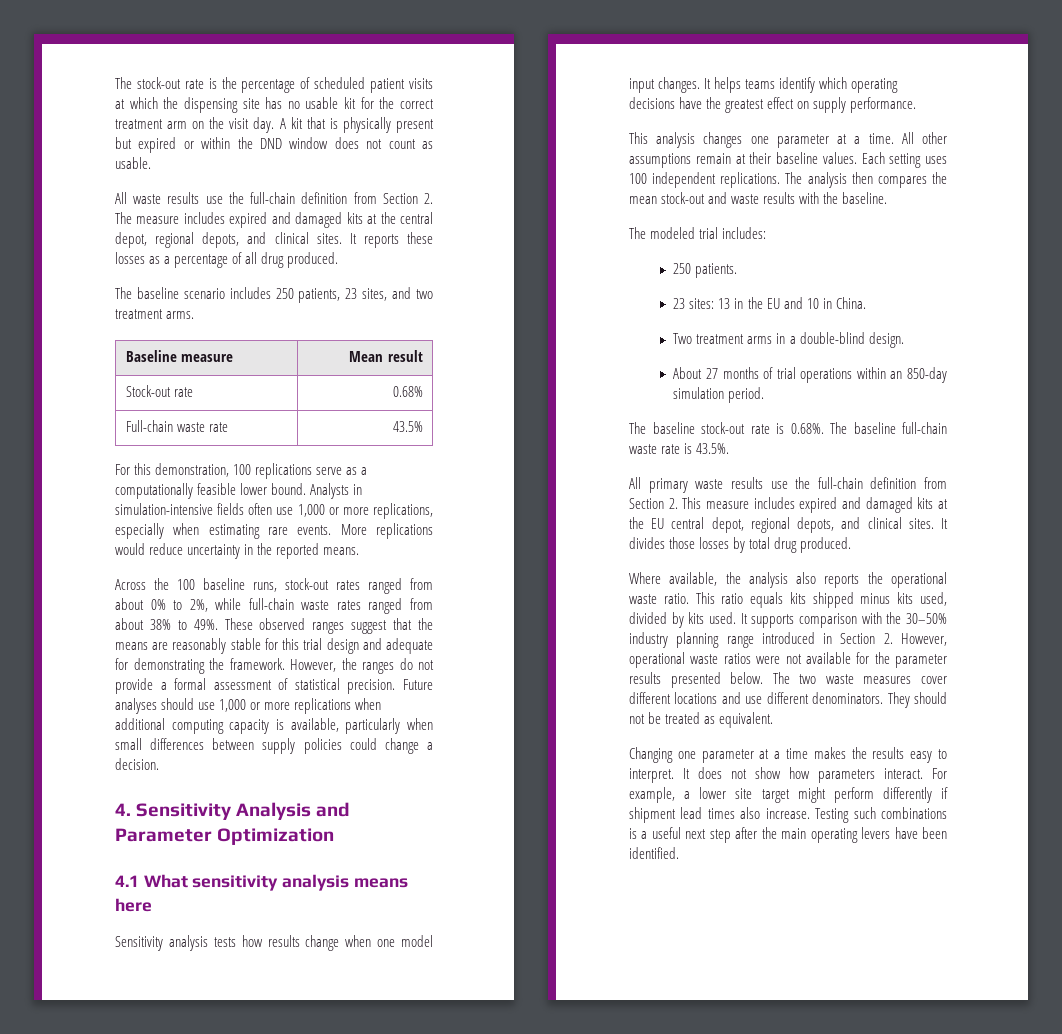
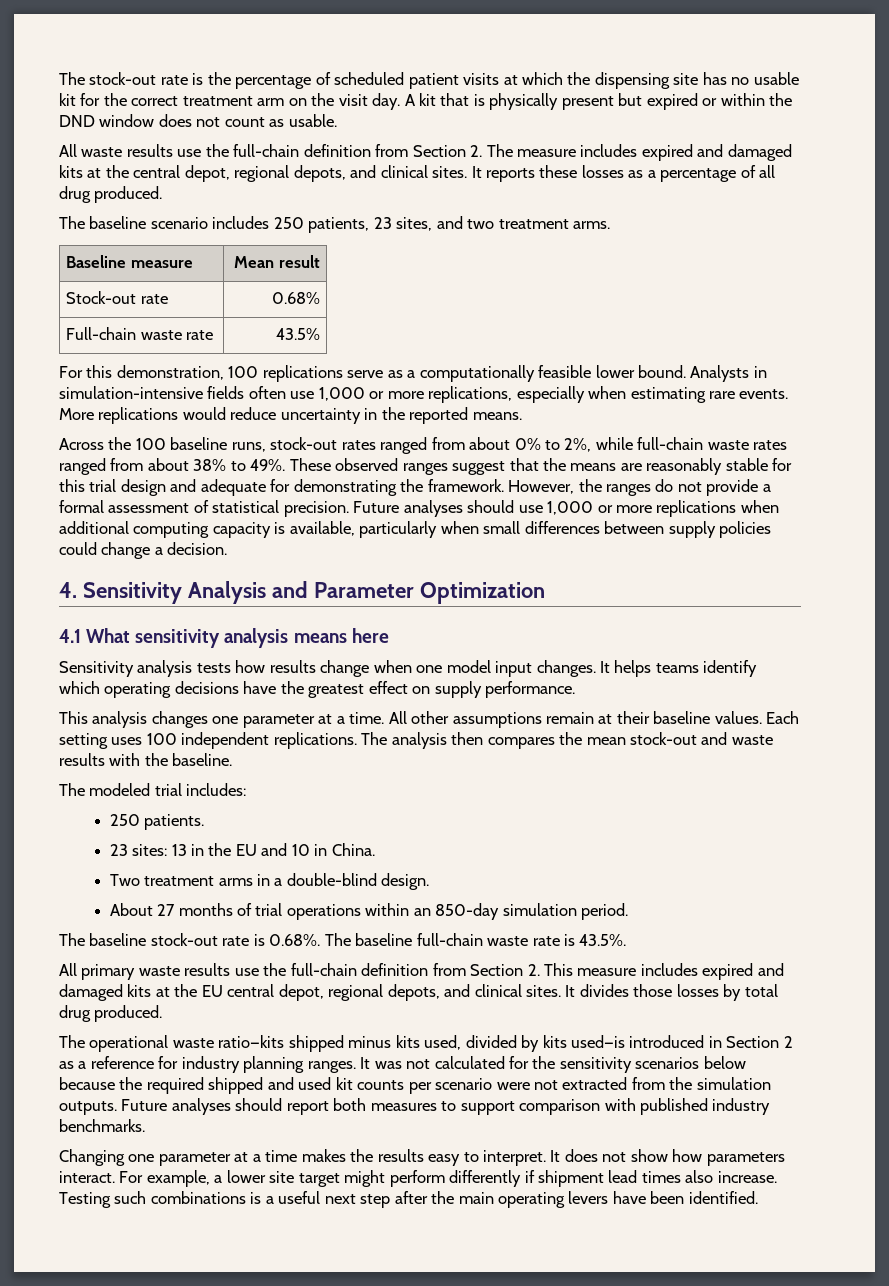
- Where available, the analysis also reports the operational waste ratio. This ratio equals kits shipped minus kits used, divided by kits used. It supports comparison with the 30–50% industry planning range introduced in Section 2. However, operational waste ratios were not available for the parameter results presented below. The two waste measures cover different locations and use different denominators. They should not be treated as equivalent.
+ The operational waste ratio—kits shipped minus kits used, divided by kits used—is introduced in Section 2 as a reference for industry planning ranges. It was not calculated for the sensitivity scenarios below because the required shipped and used kit counts per scenario were not extracted from the simulation outputs. Future analyses should report both measures to support comparison with published industry benchmarks.

